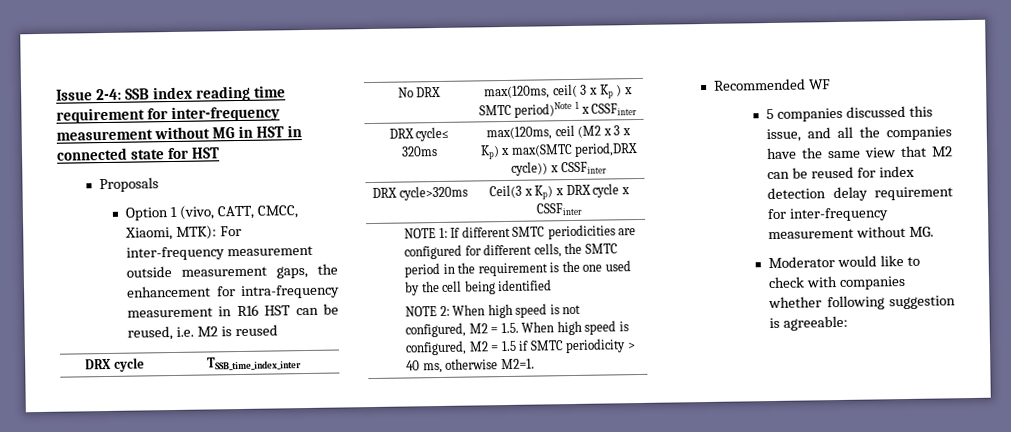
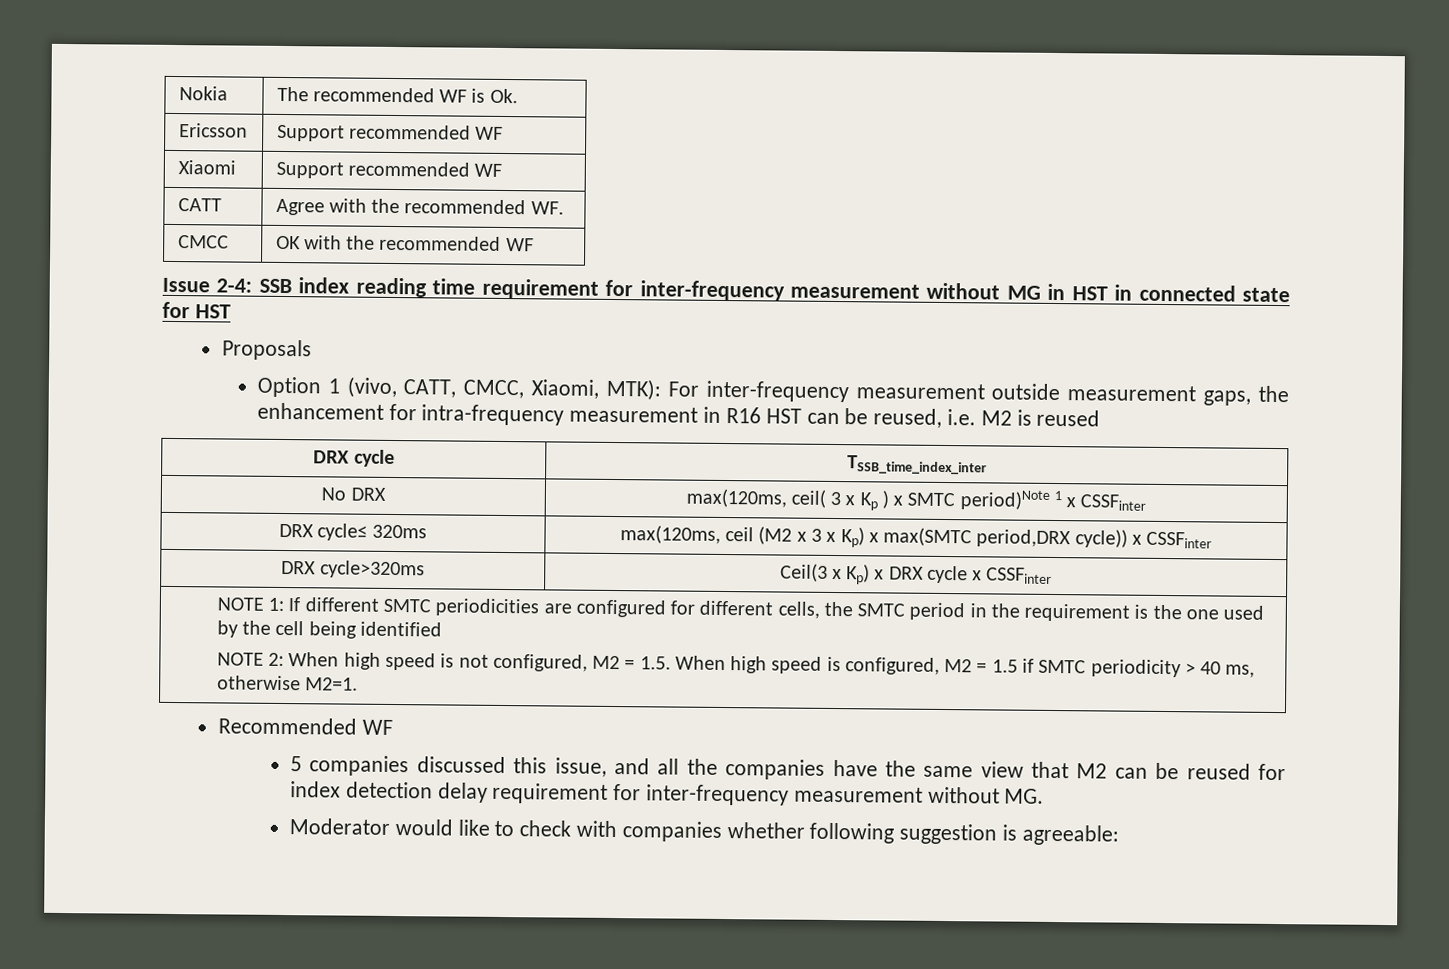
+ Nokia | The recommended WF is Ok.
+ Ericsson | Support recommended WF
+ Xiaomi | Support recommended WF
+ CATT | Agree with the recommended WF.
+ CMCC | OK with the recommended WF

